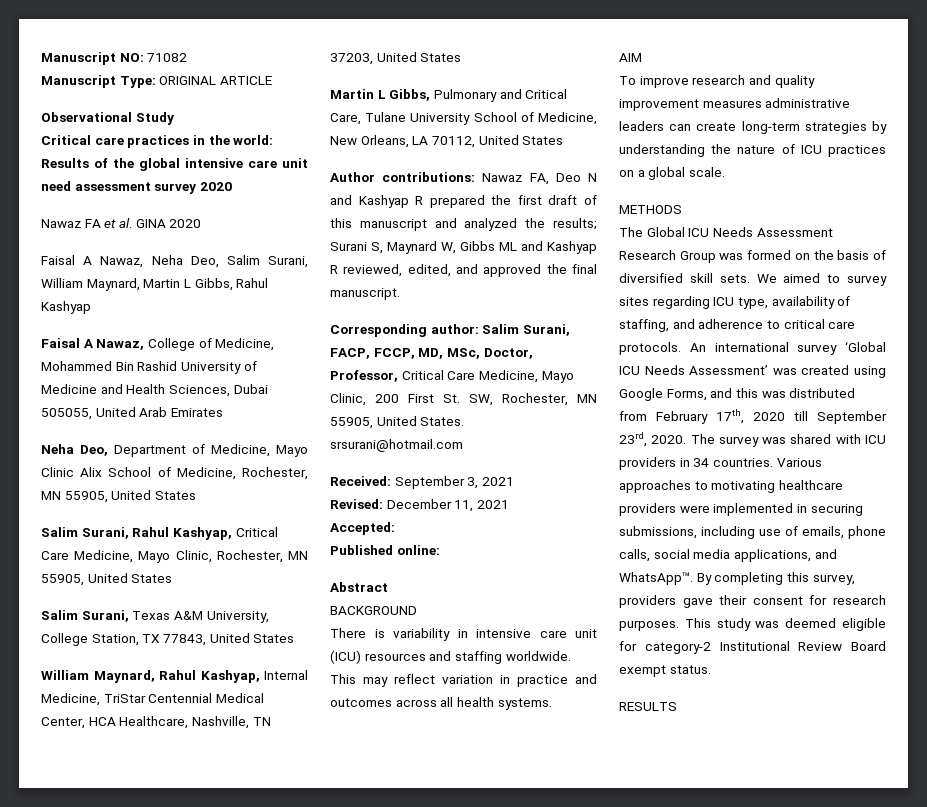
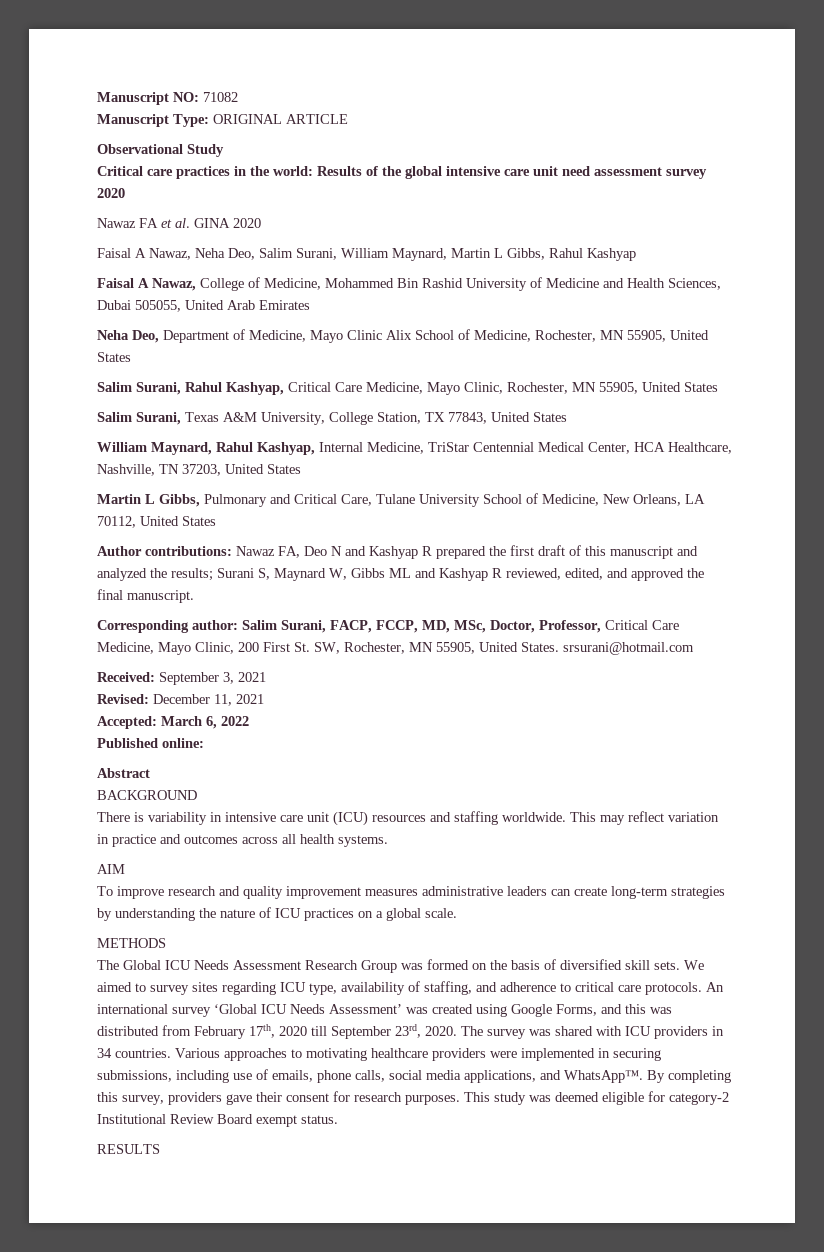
- Accepted:
+ Accepted: March 6, 2022

